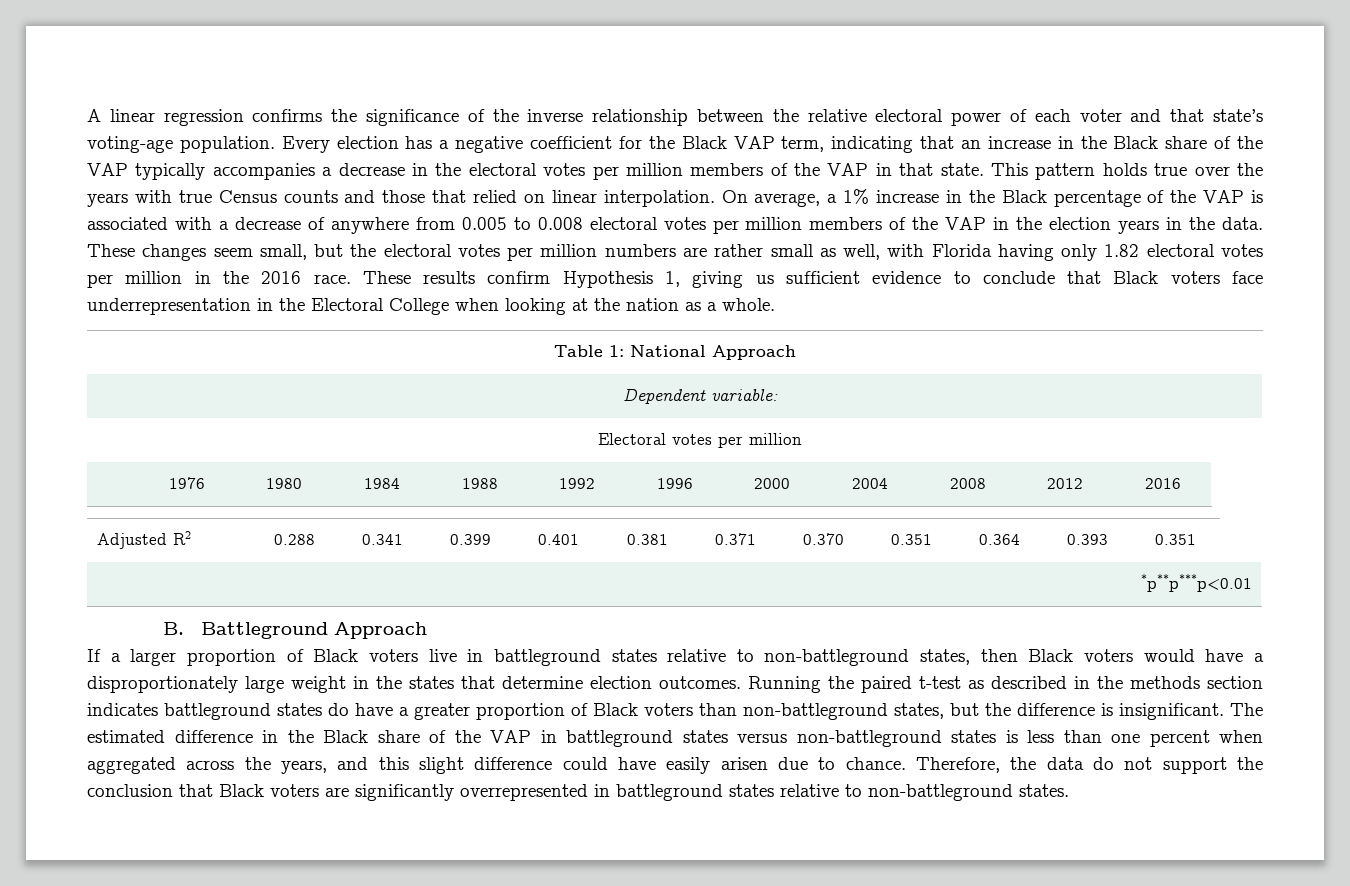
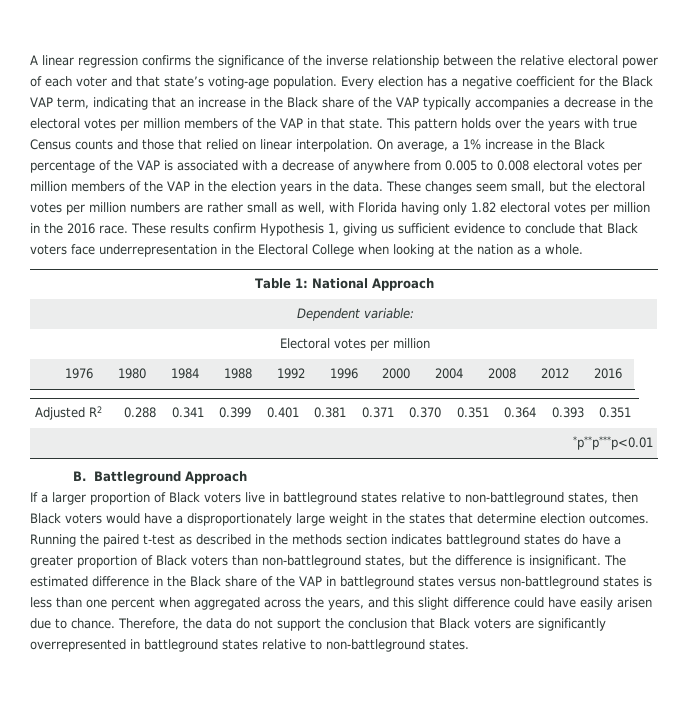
- This pattern holds true over the years with true Census counts and those that relied on linear interpolation.
+ This pattern holds over the years with true Census counts and those that relied on linear interpolation.

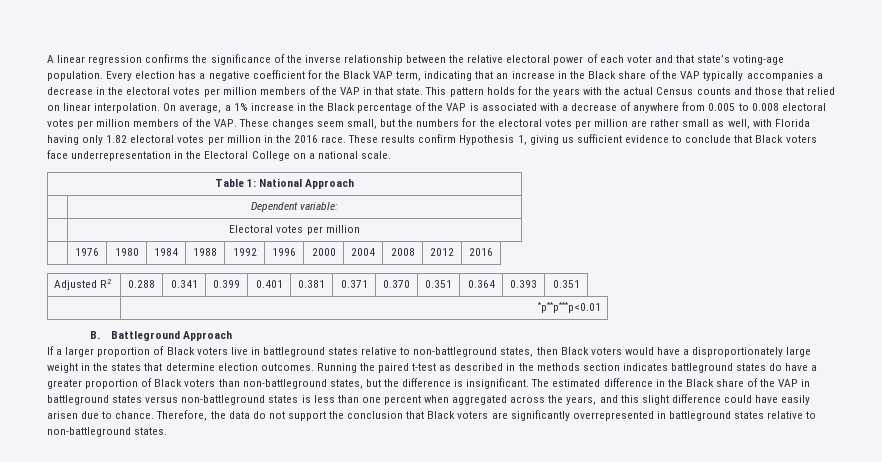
- This pattern holds over the years with true Census counts and those that relied on linear interpolation.
+ This pattern holds for the years with the actual Census counts and those that relied on linear interpolation.
- On average, a 1% increase in the Black percentage of the VAP is associated with a decrease of anywhere from 0.005 to 0.008 electoral votes per million members of the VAP in the election years in the data. These changes seem small, but the electoral votes per million numbers are rather small as well, with Florida having only 1.82 electoral votes per million in the 2016 race.
+ On average, a 1% increase in the Black percentage of the VAP is associated with a decrease of anywhere from 0.005 to 0.008 electoral votes per million members of the VAP. These changes seem small, but the numbers for the electoral votes per million are rather small as well, with Florida having only 1.82 electoral votes per million in the 2016 race.
- These results confirm Hypothesis 1, giving us sufficient evidence to conclude that Black voters face underrepresentation in the Electoral College when looking at the nation as a whole.
+ These results confirm Hypothesis 1, giving us sufficient evidence to conclude that Black voters face underrepresentation in the Electoral College on a national scale.

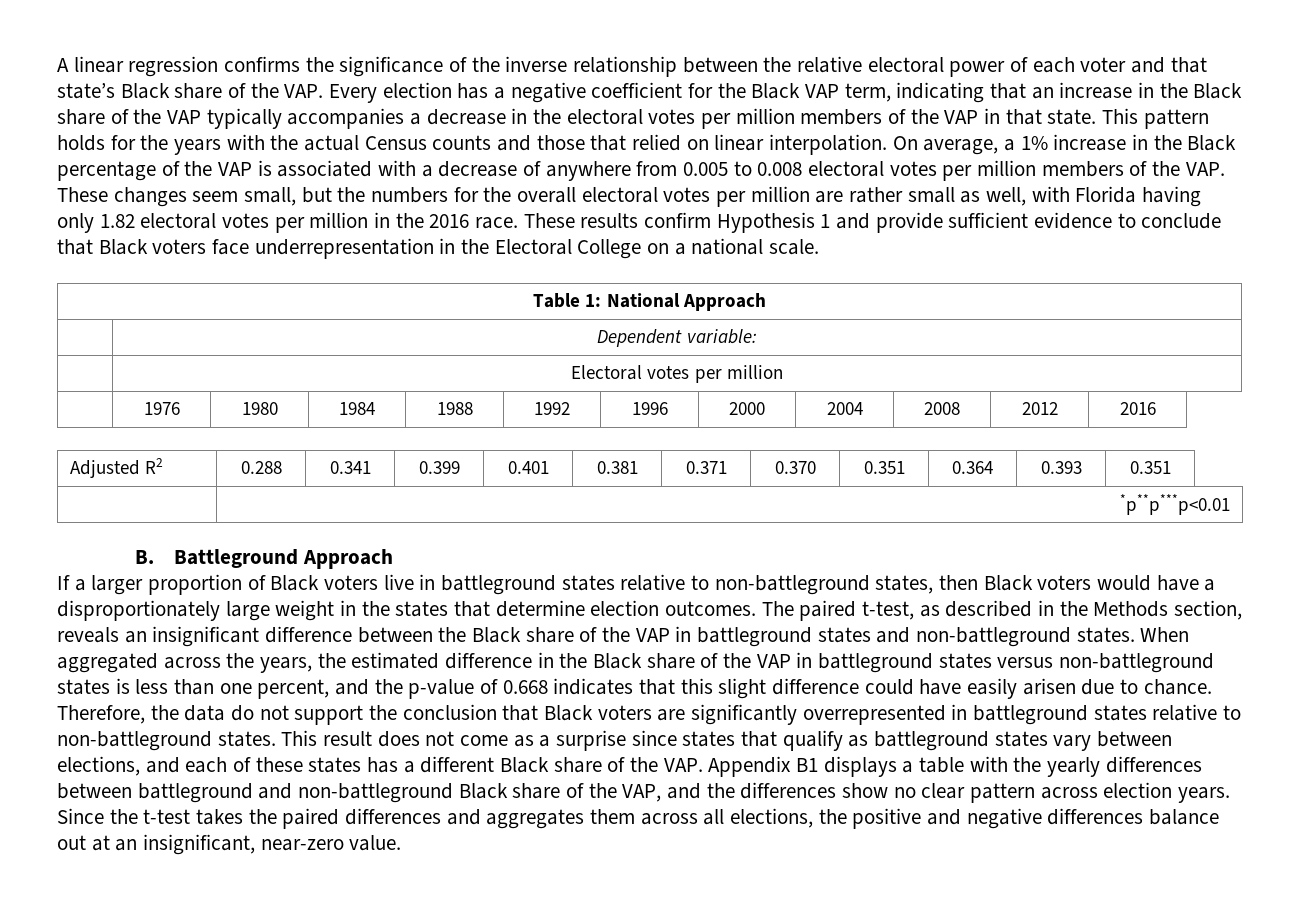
- A linear regression confirms the significance of the inverse relationship between the relative electoral power of each voter and that state’s voting-age population. Every election has a negative coefficient for the Black VAP term, indicating that an increase in the Black share of the VAP typically accompanies a decrease in the electoral votes per million members of the VAP in that state.
+ A linear regression confirms the significance of the inverse relationship between the relative electoral power of each voter and that state’s Black share of the VAP. Every election has a negative coefficient for the Black VAP term, indicating that an increase in the Black share of the VAP typically accompanies a decrease in the electoral votes per million members of the VAP in that state.
- On average, a 1% increase in the Black percentage of the VAP is associated with a decrease of anywhere from 0.005 to 0.008 electoral votes per million members of the VAP. These changes seem small, but the numbers for the electoral votes per million are rather small as well, with Florida having only 1.82 electoral votes per million in the 2016 race.
+ On average, a 1% increase in the Black percentage of the VAP is associated with a decrease of anywhere from 0.005 to 0.008 electoral votes per million members of the VAP. These changes seem small, but the numbers for the overall electoral votes per million are rather small as well, with Florida having only 1.82 electoral votes per million in the 2016 race.
- These results confirm Hypothesis 1, giving us sufficient evidence to conclude that Black voters face underrepresentation in the Electoral College on a national scale.
+ These results confirm Hypothesis 1 and provide sufficient evidence to conclude that Black voters face underrepresentation in the Electoral College on a national scale.
- Running the paired t-test as described in the methods section indicates battleground states do have a greater proportion of Black voters than non-battleground states, but the difference is insignificant. The estimated difference in the Black share of the VAP in battleground states versus non-battleground states is less than one percent when aggregated across the years, and this slight difference could have easily arisen due to chance.
+ The paired t-test, as described in the Methods section, reveals an insignificant difference between the Black share of the VAP in battleground states and non-battleground states. When aggregated across the years, the estimated difference in the Black share of the VAP in battleground states versus non-battleground states is less than one percent, and the p-value of 0.668 indicates that this slight difference could have easily arisen due to chance.
+ This result does not come as a surprise since states that qualify as battleground states vary between elections, and each of these states has a different Black share of the VAP. Appendix B1 displays a table with the yearly differences between battleground and non-battleground Black share of the VAP, and the differences show no clear pattern across election years. Since the t-test takes the paired differences and aggregates them across all elections, the positive and negative differences balance out at an insignificant, near-zero value.

